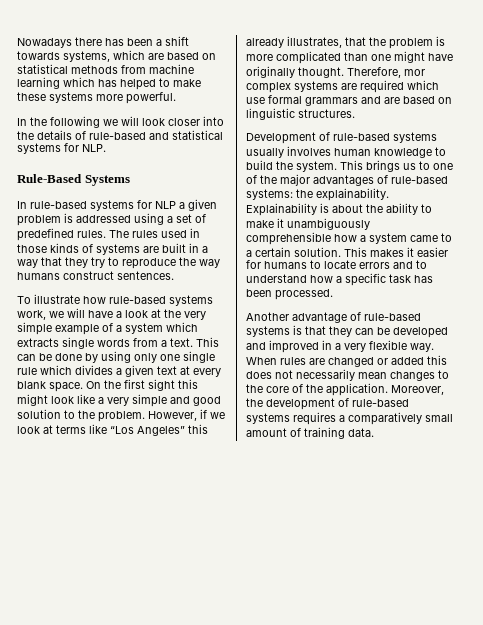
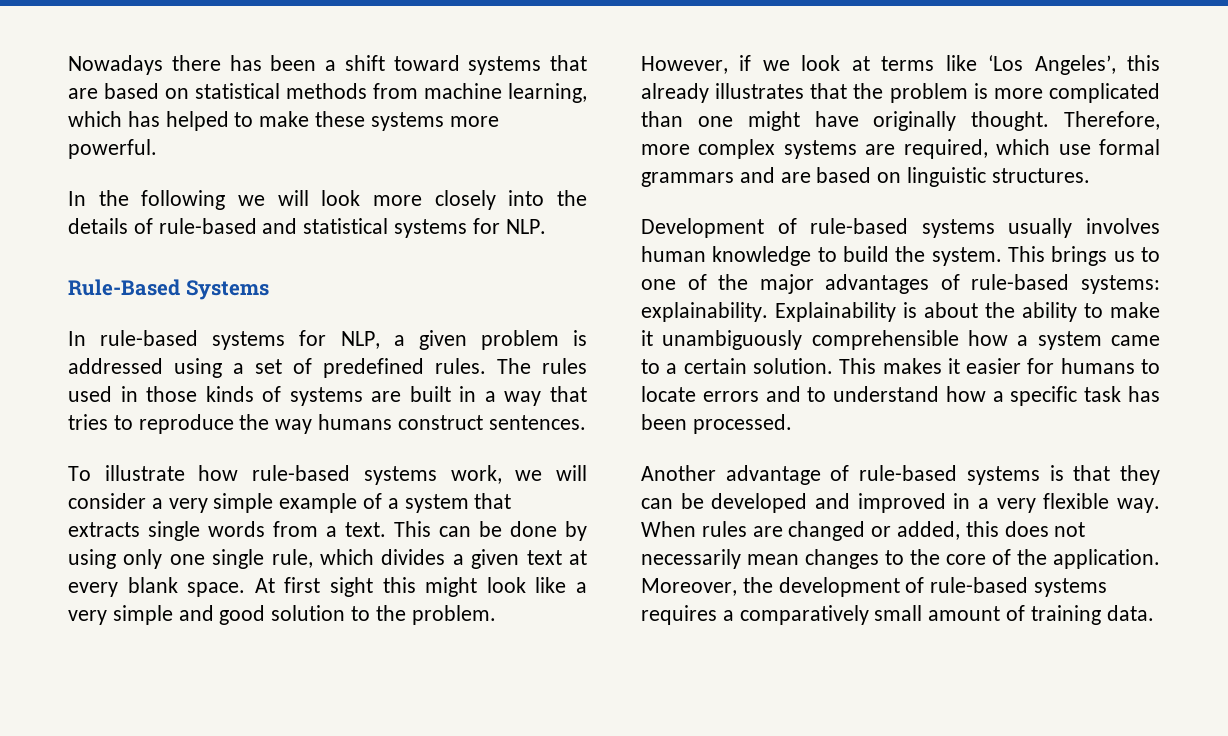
- Nowadays there has been a shift towards systems, which are based on statistical methods from machine learning which has helped to make these systems more powerful.
+ Nowadays there has been a shift toward systems that are based on statistical methods from machine learning, which has helped to make these systems more powerful.
- In the following we will look closer into the details of rule-based and statistical systems for NLP.
+ In the following we will look more closely into the details of rule-based and statistical systems for NLP.
- In rule-based systems for NLP a given problem is addressed using a set of predefined rules.
+ In rule-based systems for NLP, a given problem is addressed using a set of predefined rules.
- The rules used in those kinds of systems are built in a way that they try to reproduce the way humans construct sentences.
+ The rules used in those kinds of systems are built in a way that tries to reproduce the way humans construct sentences.
- To illustrate how rule-based systems work, we will have a look at the very simple example of a system which extracts single words from a text.
+ To illustrate how rule-based systems work, we will consider a very simple example of a system that extracts single words from a text.
- This can be done by using only one single rule which divides a given text at every blank space.
+ This can be done by using only one single rule, which divides a given text at every blank space.
- On the first sight this might look like a very simple and good solution to the problem.
+ At first sight this might look like a very simple and good solution to the problem.
- However, if we look at terms like “Los Angeles” this already illustrates, that the problem is more complicated than one might have originally thought.
+ However, if we look at terms like ‘Los Angeles’, this already illustrates that the problem is more complicated than one might have originally thought.
- Therefore, mor complex systems are required which use formal grammars and are based on linguistic structures.
+ Therefore, more complex systems are required, which use formal grammars and are based on linguistic structures.
- This brings us to one of the major advantages of rule-based systems: the explainability.
+ This brings us to one of the major advantages of rule-based systems: explainability.
- When rules are changed or added this does not necessarily mean changes to the core of the application.
+ When rules are changed or added, this does not necessarily mean changes to the core of the application.

